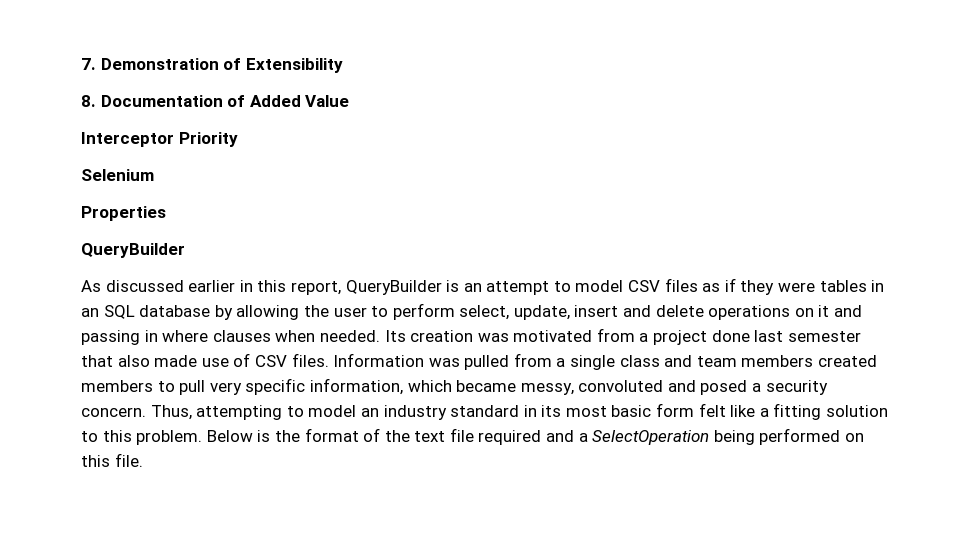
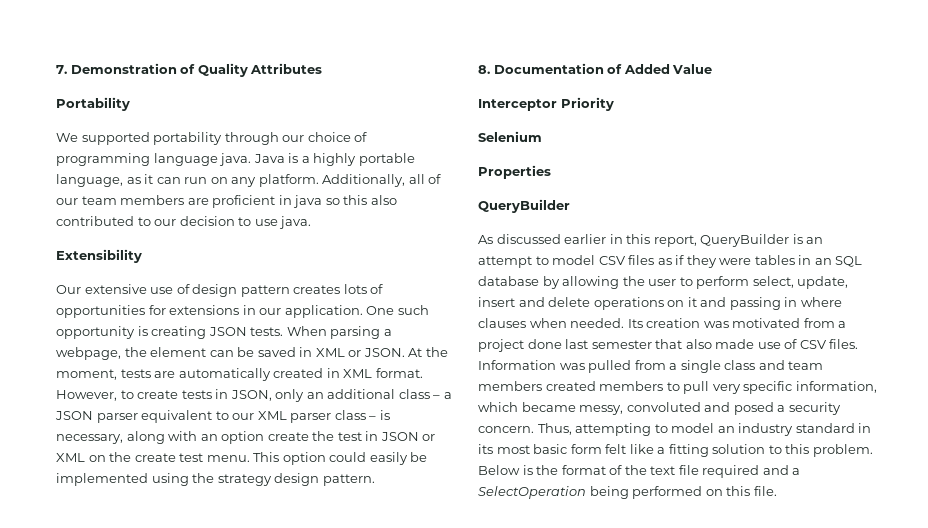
- 7. Demonstration of Extensibility
+ 7. Demonstration of Quality Attributes
+ Portability
+ We supported portability through our choice of programming language java. Java is a highly portable language, as it can run on any platform. Additionally, all of our team members are proficient in java so this also contributed to our decision to use java.
+ Extensibility
+ Our extensive use of design pattern creates lots of opportunities for extensions in our application. One such opportunity is creating JSON tests. When parsing a webpage, the element can be saved in XML or JSON. At the moment, tests are automatically created in XML format. However, to create tests in JSON, only an additional class – a JSON parser equivalent to our XML parser class – is necessary, along with an option create the test in JSON or XML on the create test menu. This option could easily be implemented using the strategy design pattern.

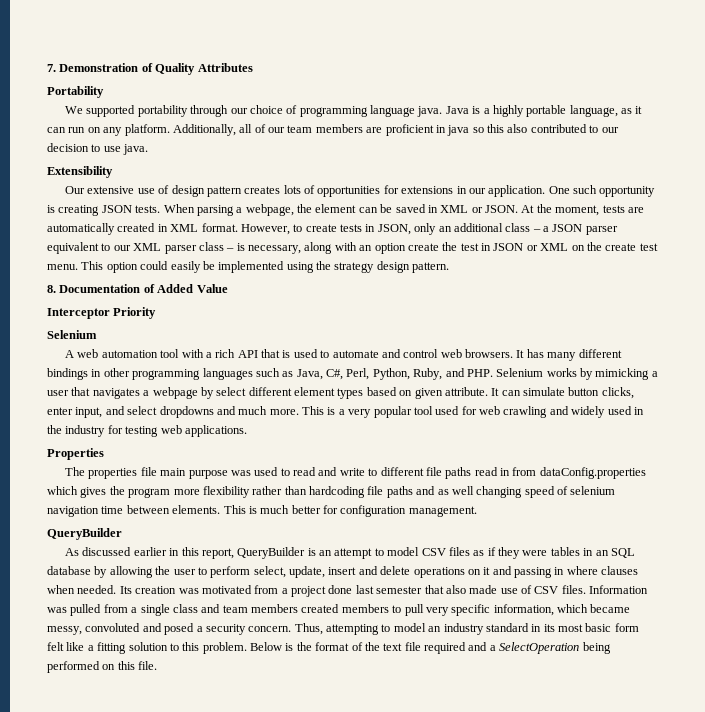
+ A web automation tool with a rich API that is used to automate and control web browsers. It has many different bindings in other programming languages such as Java, C#, Perl, Python, Ruby, and PHP. Selenium works by mimicking a user that navigates a webpage by select different element types based on given attribute. It can simulate button clicks, enter input, and select dropdowns and much more. This is a very popular tool used for web crawling and widely used in the industry for testing web applications.
  Properties
+ The properties file main purpose was used to read and write to different file paths read in from dataConfig.properties which gives the program more flexibility rather than hardcoding file paths and as well changing speed of selenium navigation time between elements. This is much better for configuration management.

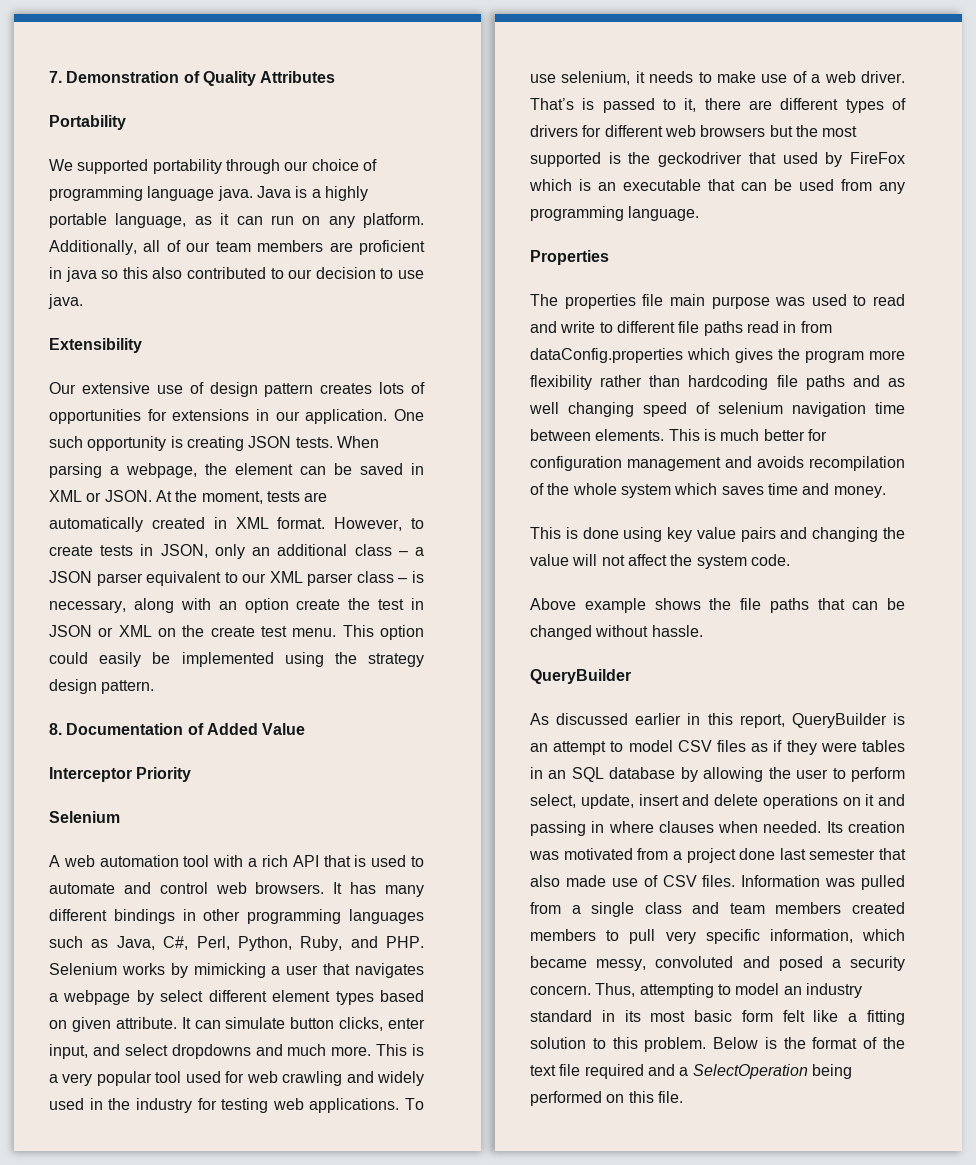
+ To use selenium, it needs to make use of a web driver. That’s is passed to it, there are different types of drivers for different web browsers but the most supported is the geckodriver that used by FireFox which is an executable that can be used from any programming language.
- This is much better for configuration management.
+ This is much better for configuration management and avoids recompilation of the whole system which saves time and money.
+ This is done using key value pairs and changing the value will not affect the system code.
+ Above example shows the file paths that can be changed without hassle.

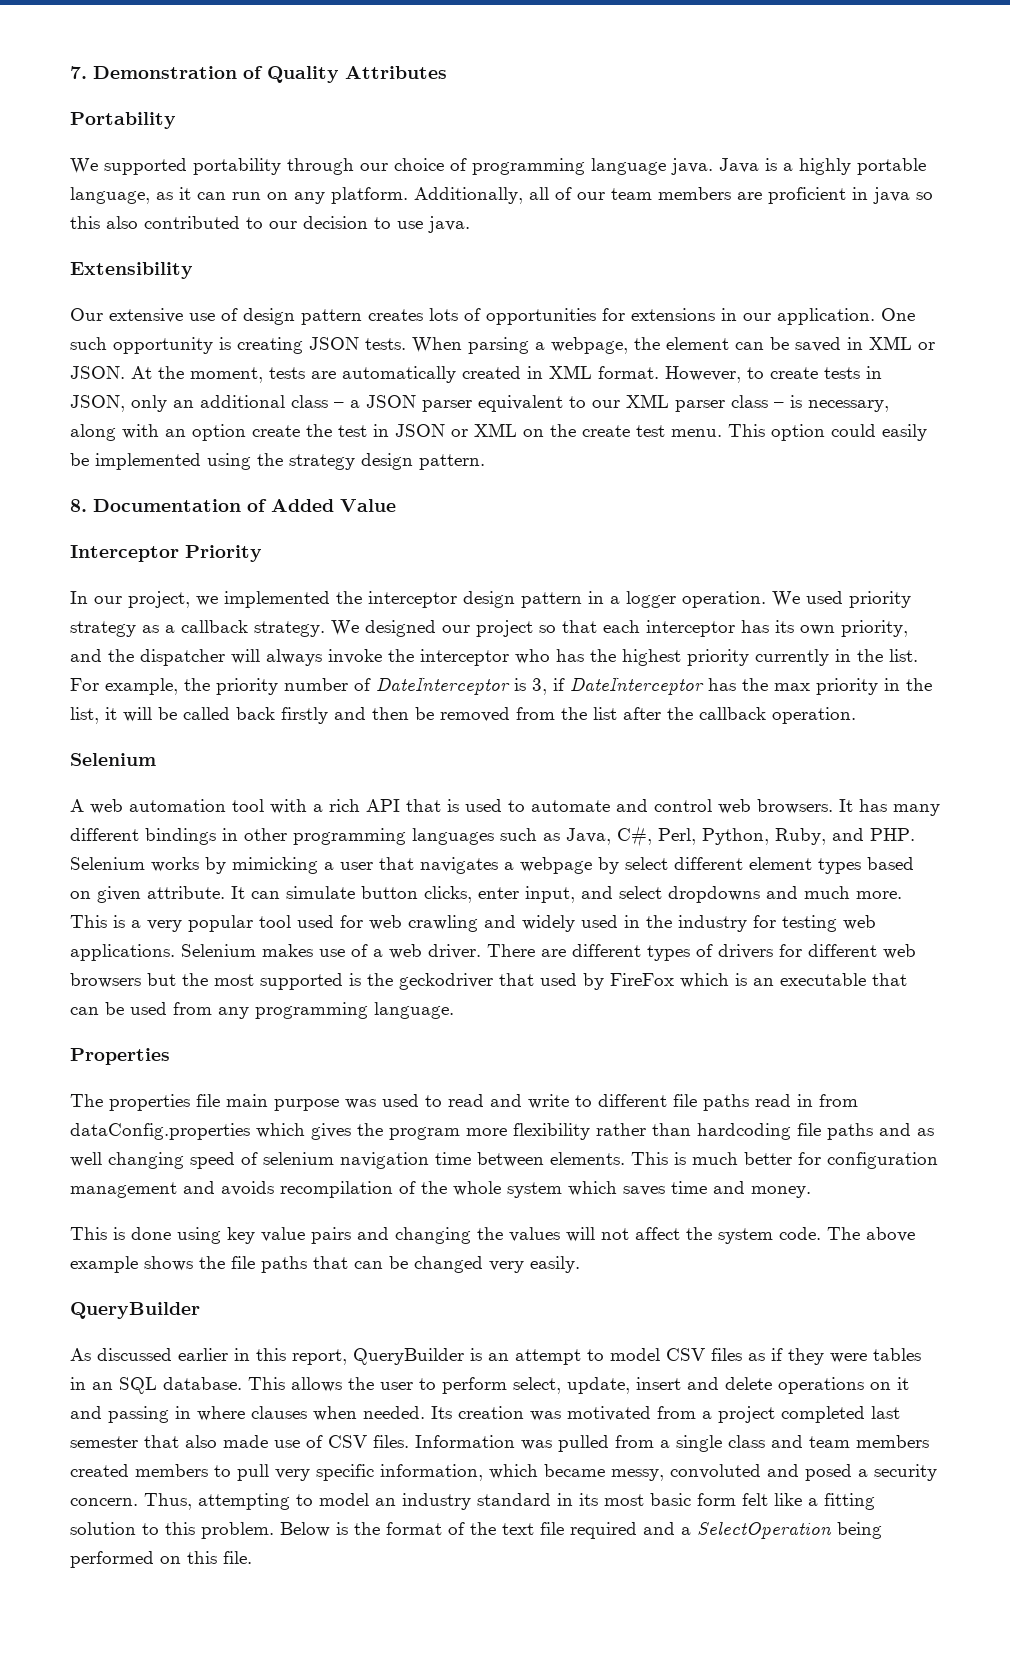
+ In our project, we implemented the interceptor design pattern in a logger operation. We used priority strategy as a callback strategy. We designed our project so that each interceptor has its own priority, and the dispatcher will always invoke the interceptor who has the highest priority currently in the list. For example, the priority number of DateInterceptor is 3, if DateInterceptor has the max priority in the list, it will be called back firstly and then be removed from the list after the callback operation.
- To use selenium, it needs to make use of a web driver.
+ Selenium makes use of a web driver.
- That’s is passed to it, there are different types of drivers for different web browsers but the most supported is the geckodriver that used by FireFox which is an executable that can be used from any programming language.
+ There are different types of drivers for different web browsers but the most supported is the geckodriver that used by FireFox which is an executable that can be used from any programming language.
- This is done using key value pairs and changing the value will not affect the system code.
- Above example shows the file paths that can be changed without hassle.
+ This is done using key value pairs and changing the values will not affect the system code. The above example shows the file paths that can be changed very easily.
- As discussed earlier in this report, QueryBuilder is an attempt to model CSV files as if they were tables in an SQL database by allowing the user to perform select, update, insert and delete operations on it and passing in where clauses when needed.
+ As discussed earlier in this report, QueryBuilder is an attempt to model CSV files as if they were tables in an SQL database. This allows the user to perform select, update, insert and delete operations on it and passing in where clauses when needed.
- Its creation was motivated from a project done last semester that also made use of CSV files.
+ Its creation was motivated from a project completed last semester that also made use of CSV files.

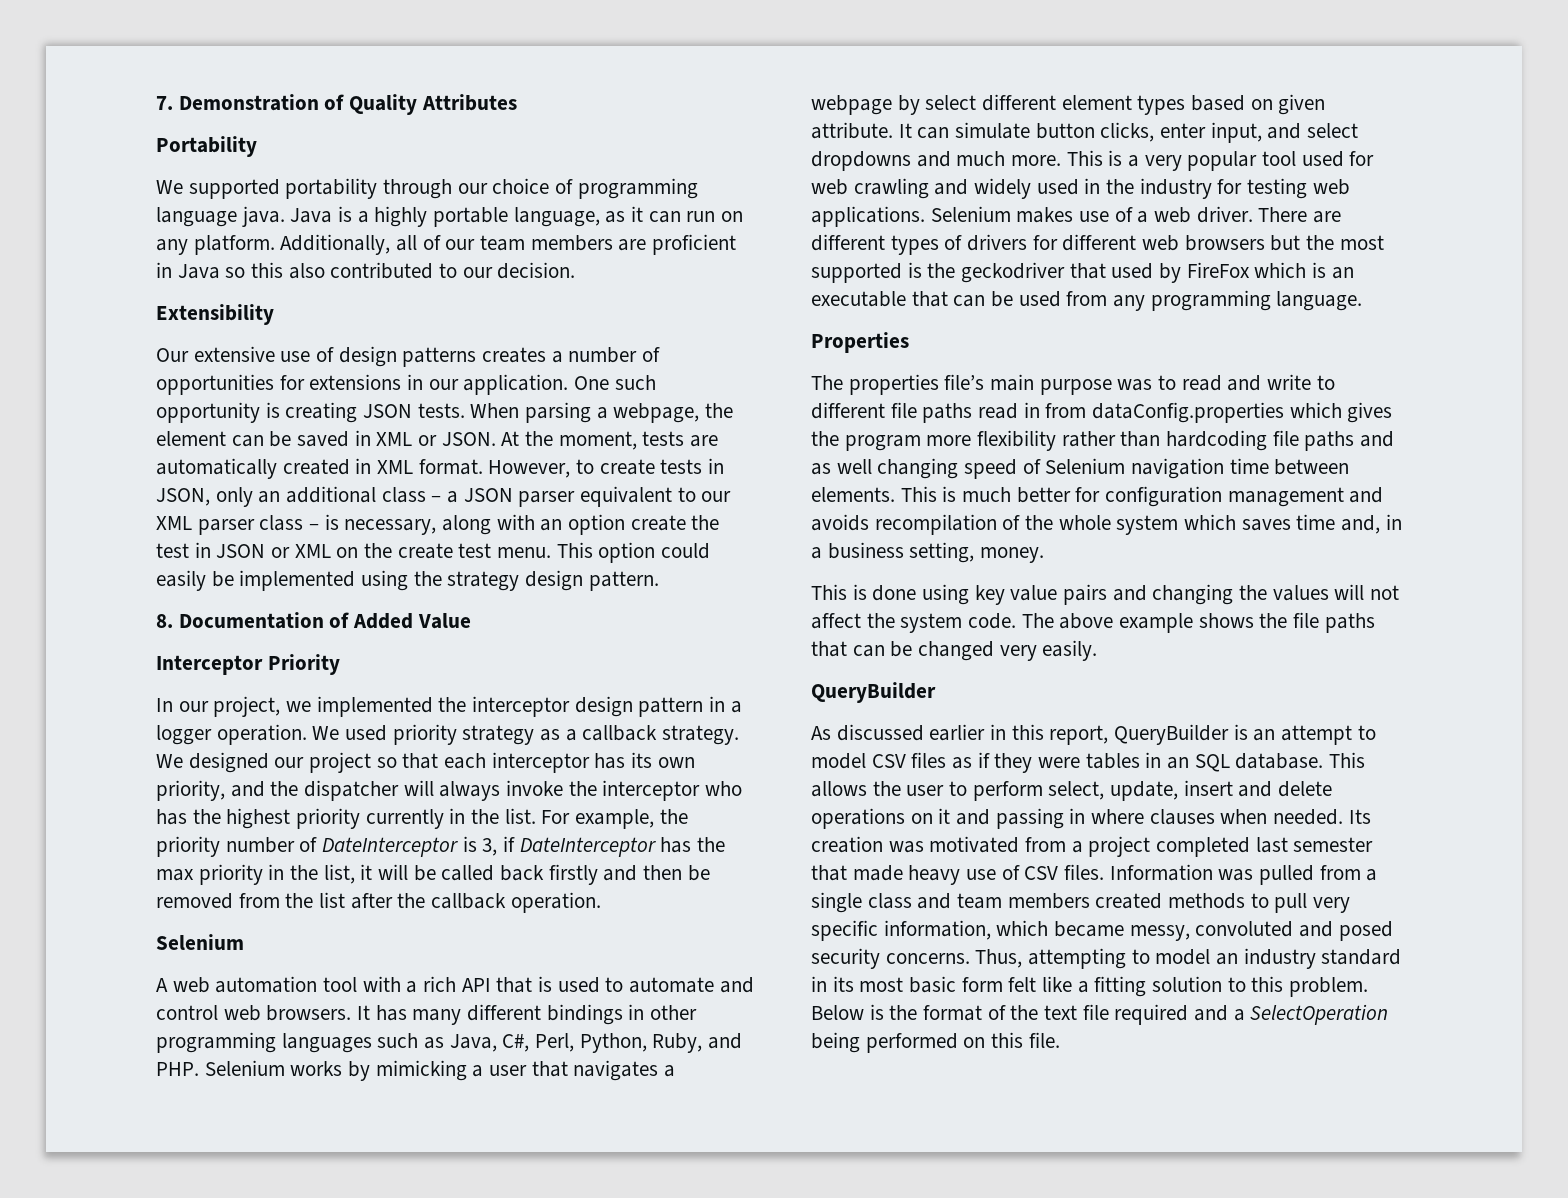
- Additionally, all of our team members are proficient in java so this also contributed to our decision to use java.
+ Additionally, all of our team members are proficient in Java so this also contributed to our decision.
- Our extensive use of design pattern creates lots of opportunities for extensions in our application.
+ Our extensive use of design patterns creates a number of opportunities for extensions in our application.
- The properties file main purpose was used to read and write to different file paths read in from dataConfig.properties which gives the program more flexibility rather than hardcoding file paths and as well changing speed of selenium navigation time between elements.
+ The properties file’s main purpose was to read and write to different file paths read in from dataConfig.properties which gives the program more flexibility rather than hardcoding file paths and as well changing speed of Selenium navigation time between elements.
- This is much better for configuration management and avoids recompilation of the whole system which saves time and money.
+ This is much better for configuration management and avoids recompilation of the whole system which saves time and, in a business setting, money.
- Its creation was motivated from a project completed last semester that also made use of CSV files.
+ Its creation was motivated from a project completed last semester that made heavy use of CSV files.
- Information was pulled from a single class and team members created members to pull very specific information, which became messy, convoluted and posed a security concern.
+ Information was pulled from a single class and team members created methods to pull very specific information, which became messy, convoluted and posed security concerns.

